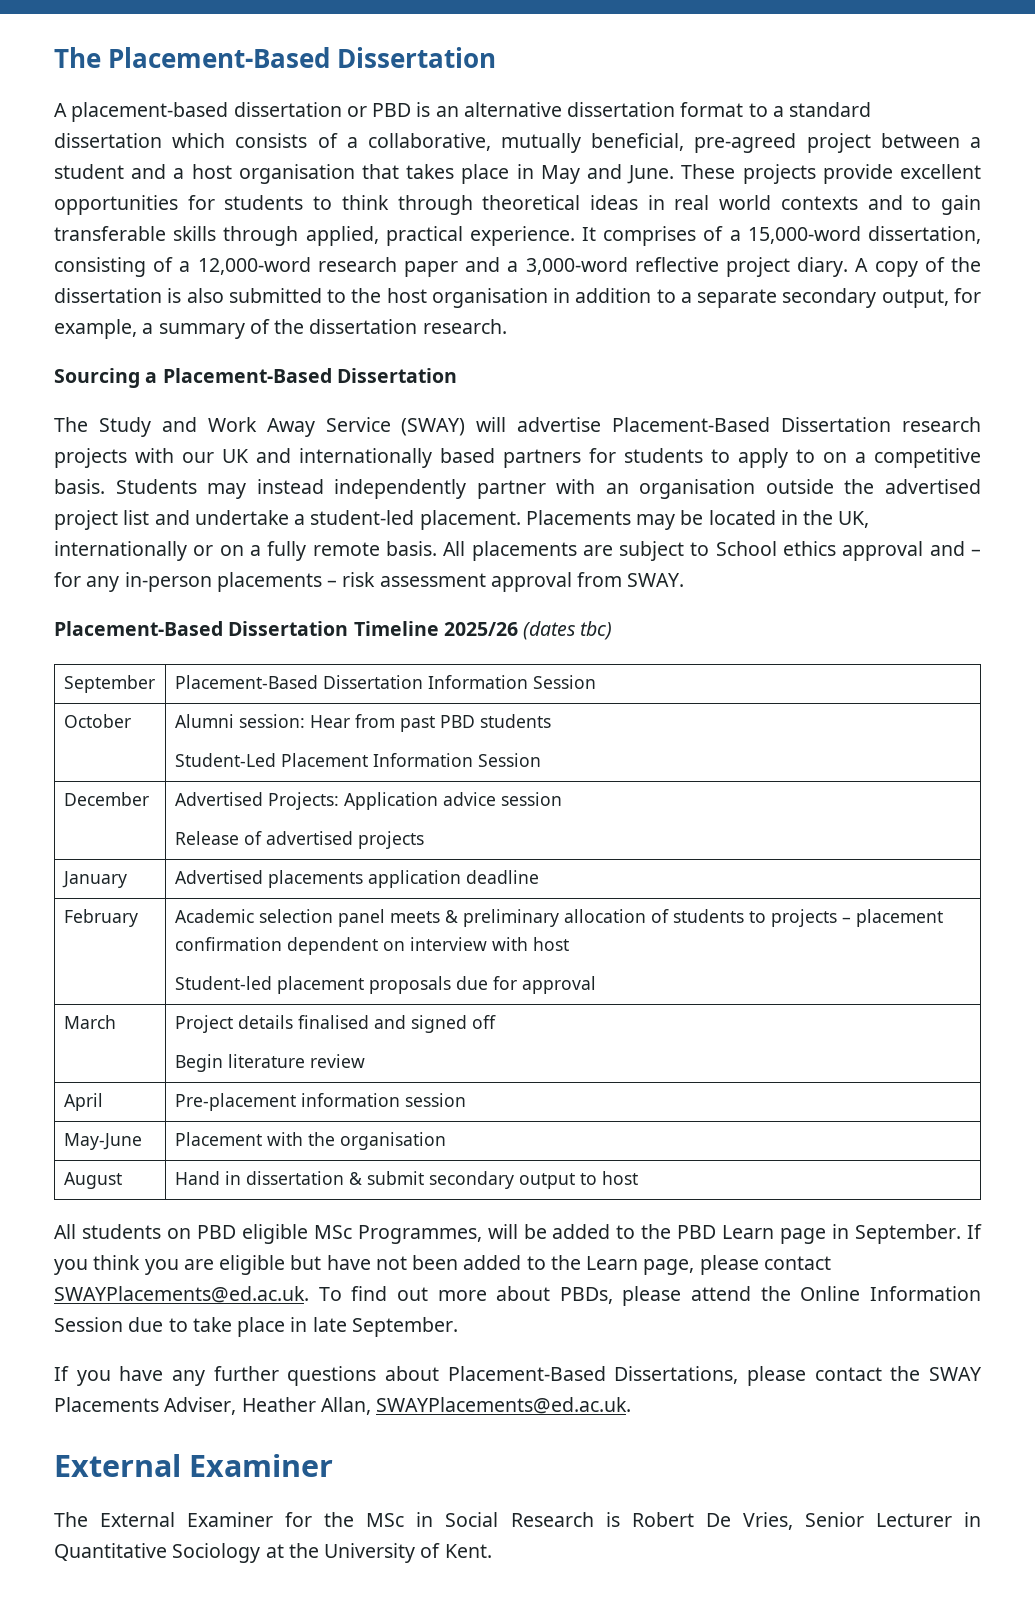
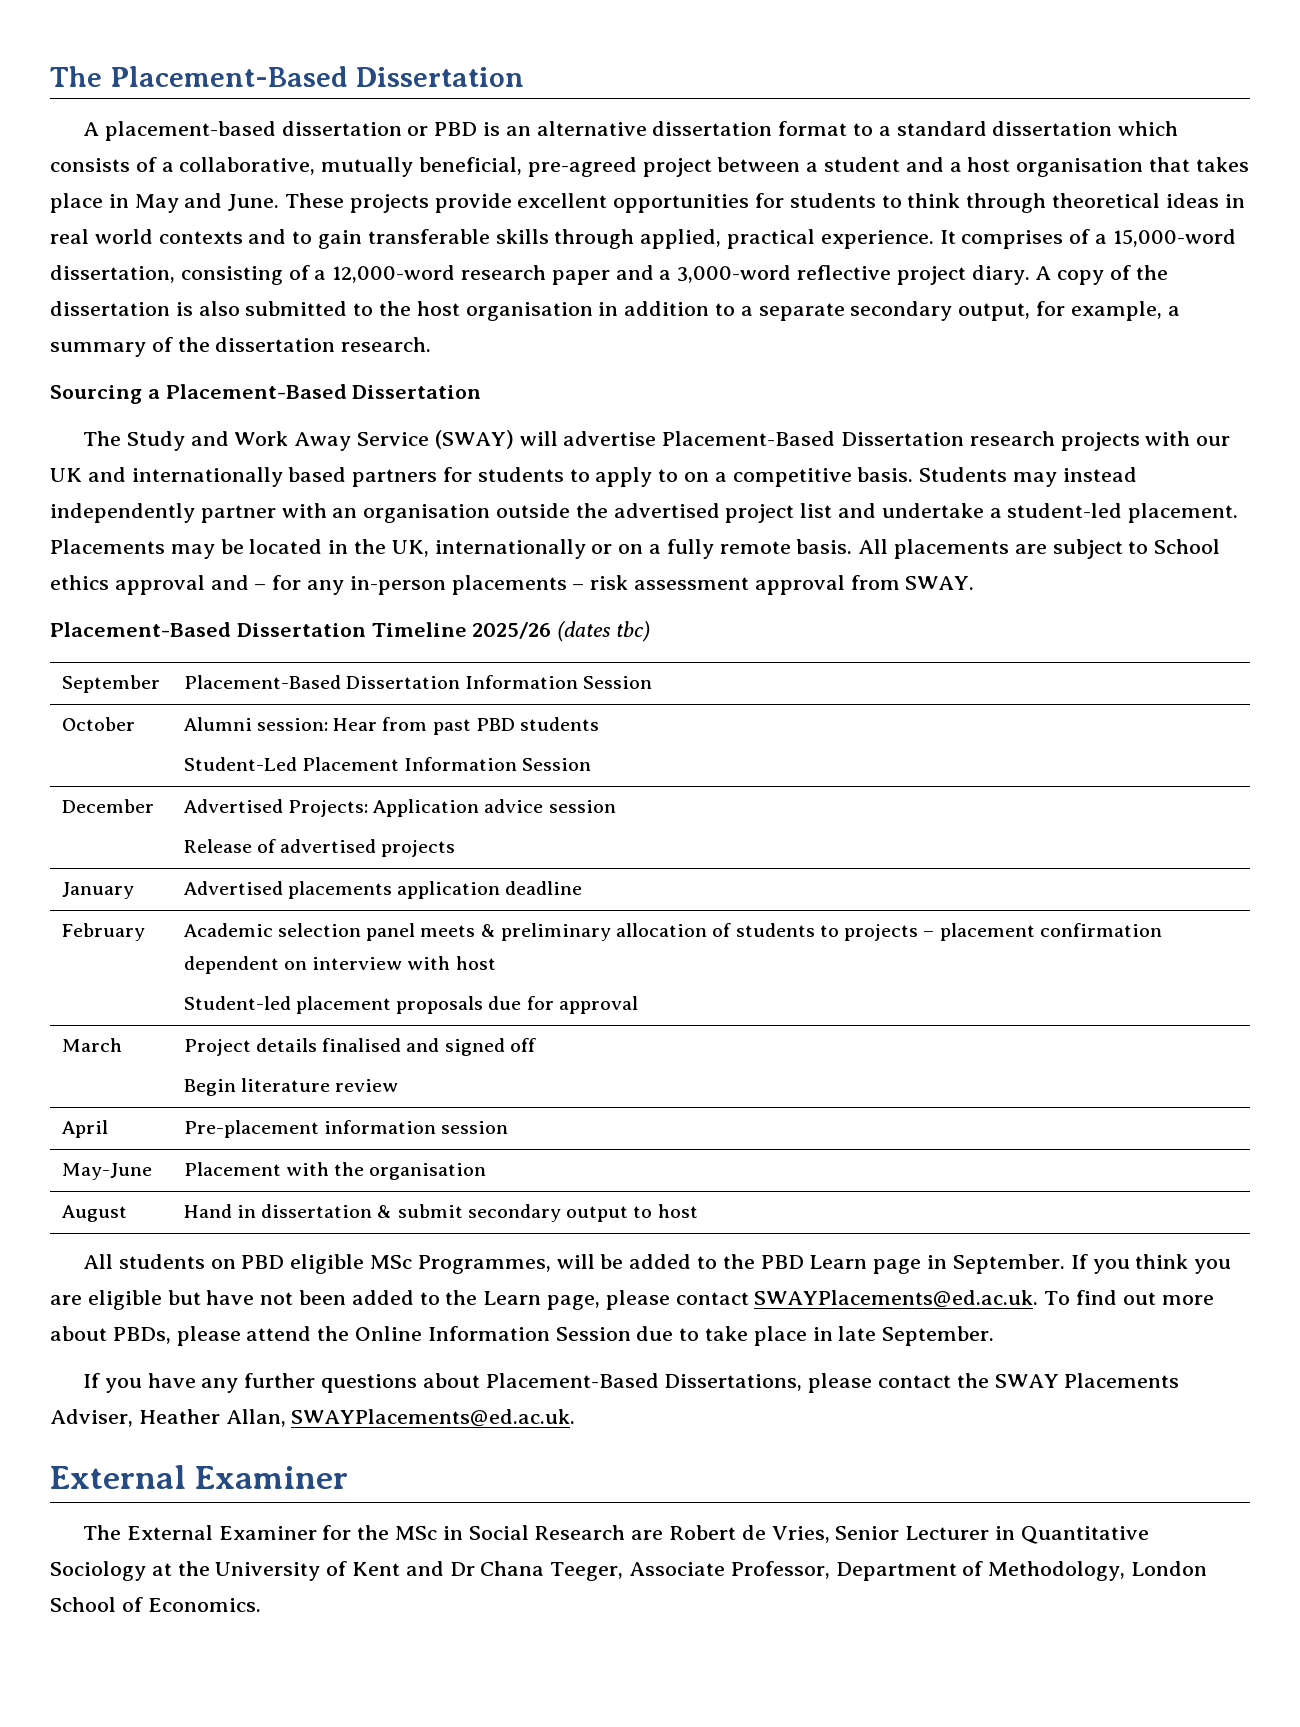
- The External Examiner for the MSc in Social Research is Robert De Vries, Senior Lecturer in Quantitative Sociology at the University of Kent.
+ The External Examiner for the MSc in Social Research are Robert de Vries, Senior Lecturer in Quantitative Sociology at the University of Kent and Dr Chana Teeger, Associate Professor, Department of Methodology, London School of Economics.

